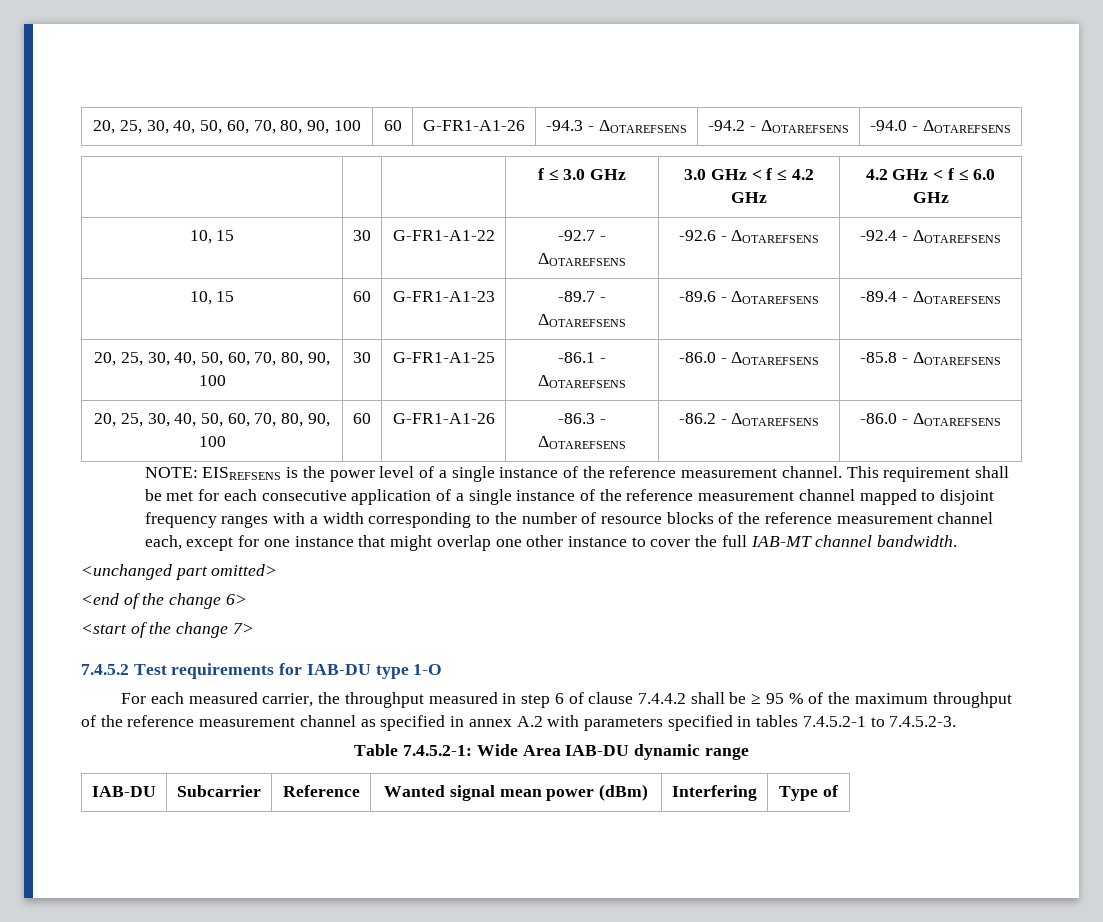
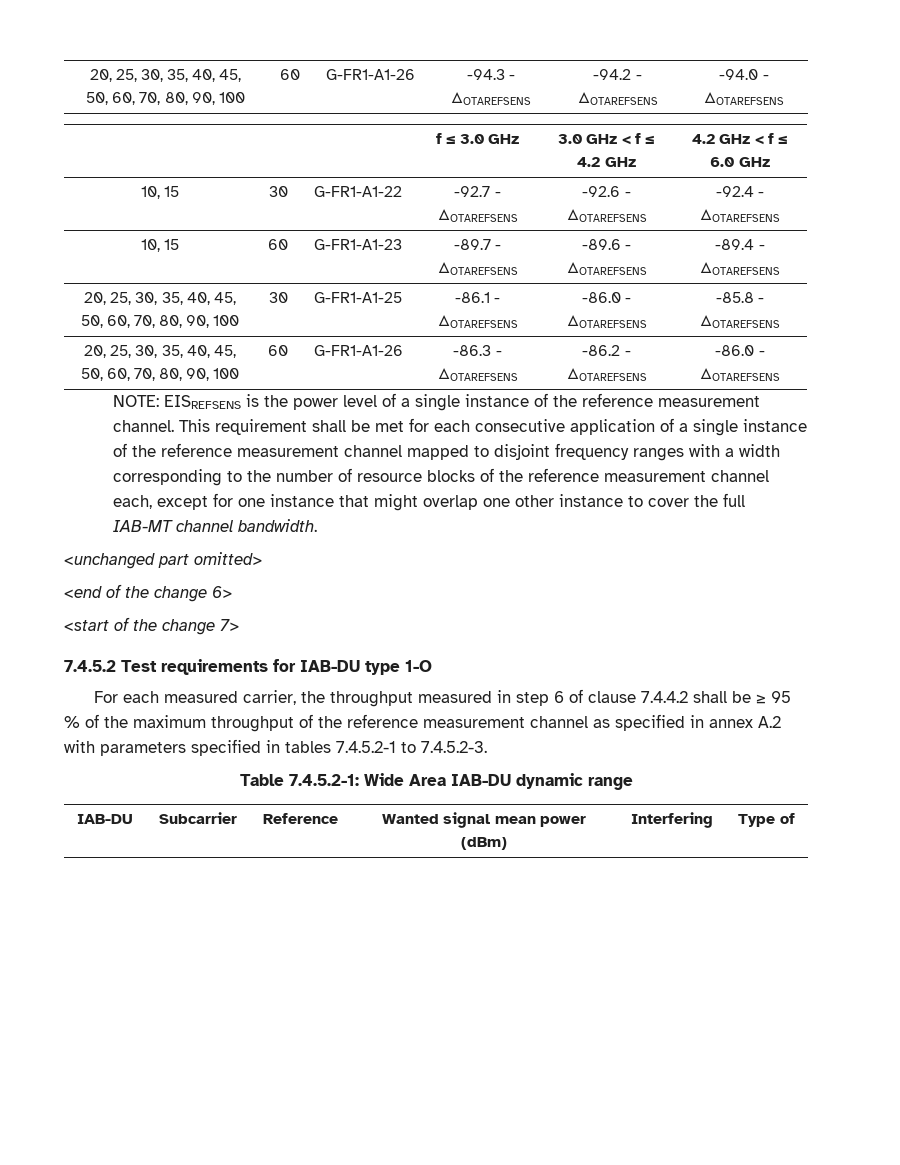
- 20, 25, 30, 40, 50, 60, 70, 80, 90, 100 | 60 | G-FR1-A1-26 | -94.3 - ΔOTAREFSENS | -94.2 - ΔOTAREFSENS | -94.0 - ΔOTAREFSENS
+ 20, 25, 30, 35, 40, 45, 50, 60, 70, 80, 90, 100 | 60 | G-FR1-A1-26 | -94.3 - ΔOTAREFSENS | -94.2 - ΔOTAREFSENS | -94.0 - ΔOTAREFSENS
- 20, 25, 30, 40, 50, 60, 70, 80, 90, 100 | 30 | G-FR1-A1-25 | -86.1 - ΔOTAREFSENS | -86.0 - ΔOTAREFSENS | -85.8 - ΔOTAREFSENS
+ 20, 25, 30, 35, 40, 45, 50, 60, 70, 80, 90, 100 | 30 | G-FR1-A1-25 | -86.1 - ΔOTAREFSENS | -86.0 - ΔOTAREFSENS | -85.8 - ΔOTAREFSENS
- 20, 25, 30, 40, 50, 60, 70, 80, 90, 100 | 60 | G-FR1-A1-26 | -86.3 - ΔOTAREFSENS | -86.2 - ΔOTAREFSENS | -86.0 - ΔOTAREFSENS
+ 20, 25, 30, 35, 40, 45, 50, 60, 70, 80, 90, 100 | 60 | G-FR1-A1-26 | -86.3 - ΔOTAREFSENS | -86.2 - ΔOTAREFSENS | -86.0 - ΔOTAREFSENS

